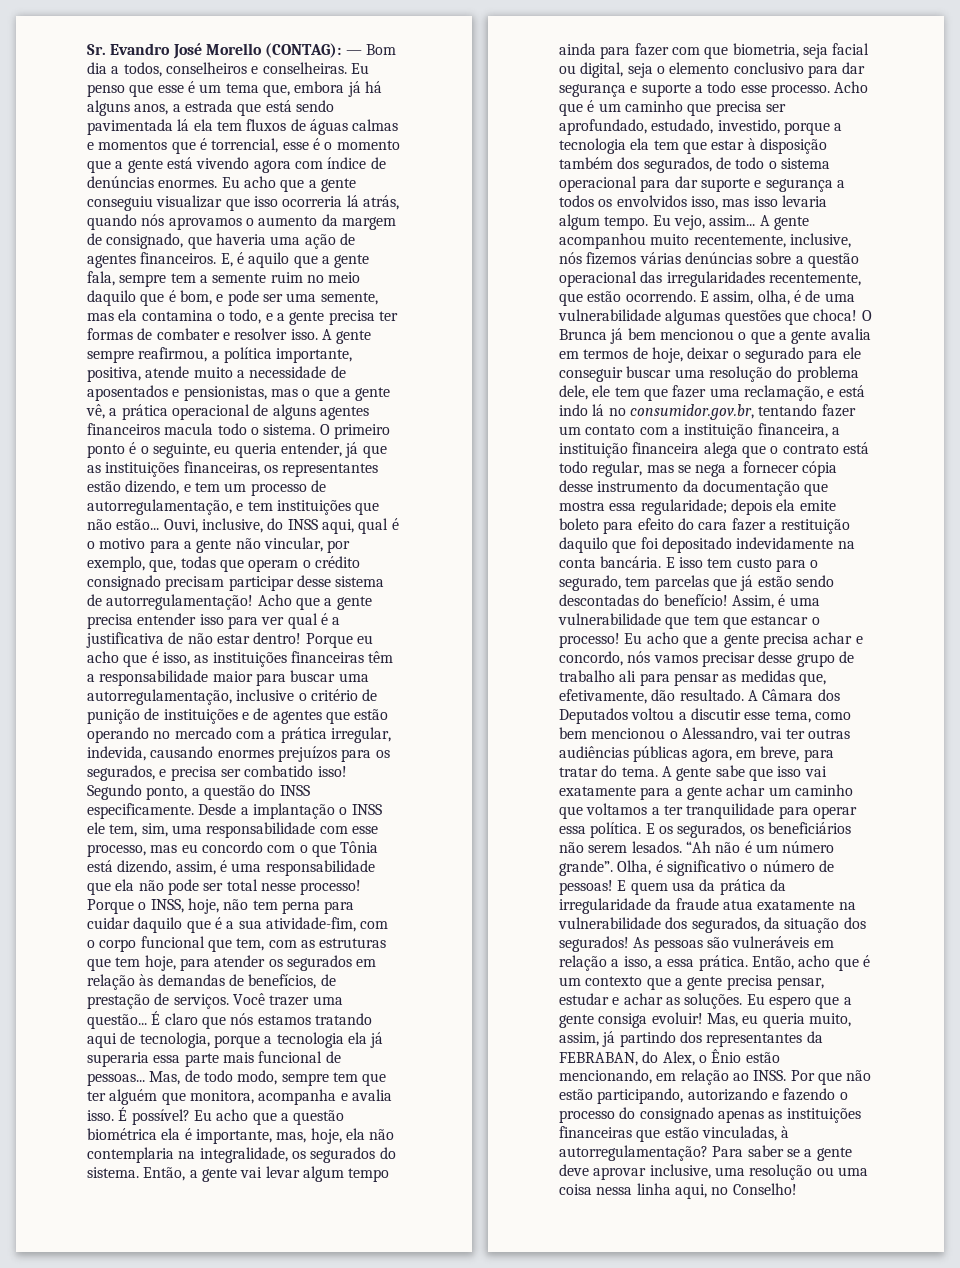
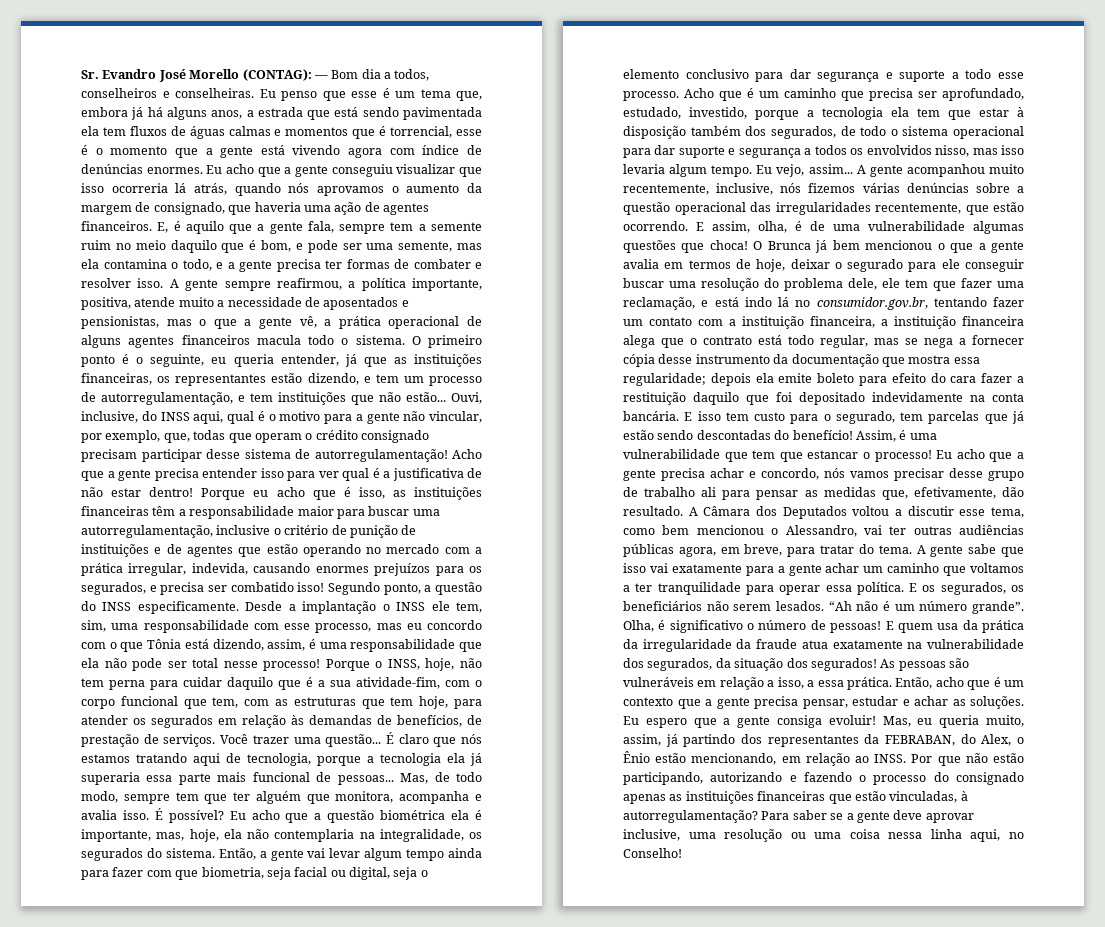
- Eu penso que esse é um tema que, embora já há alguns anos, a estrada que está sendo pavimentada lá ela tem fluxos de águas calmas e momentos que é torrencial, esse é o momento que a gente está vivendo agora com índice de denúncias enormes.
+ Eu penso que esse é um tema que, embora já há alguns anos, a estrada que está sendo pavimentada ela tem fluxos de águas calmas e momentos que é torrencial, esse é o momento que a gente está vivendo agora com índice de denúncias enormes.
- Acho que é um caminho que precisa ser aprofundado, estudado, investido, porque a tecnologia ela tem que estar à disposição também dos segurados, de todo o sistema operacional para dar suporte e segurança a todos os envolvidos isso, mas isso levaria algum tempo.
+ Acho que é um caminho que precisa ser aprofundado, estudado, investido, porque a tecnologia ela tem que estar à disposição também dos segurados, de todo o sistema operacional para dar suporte e segurança a todos os envolvidos nisso, mas isso levaria algum tempo.

